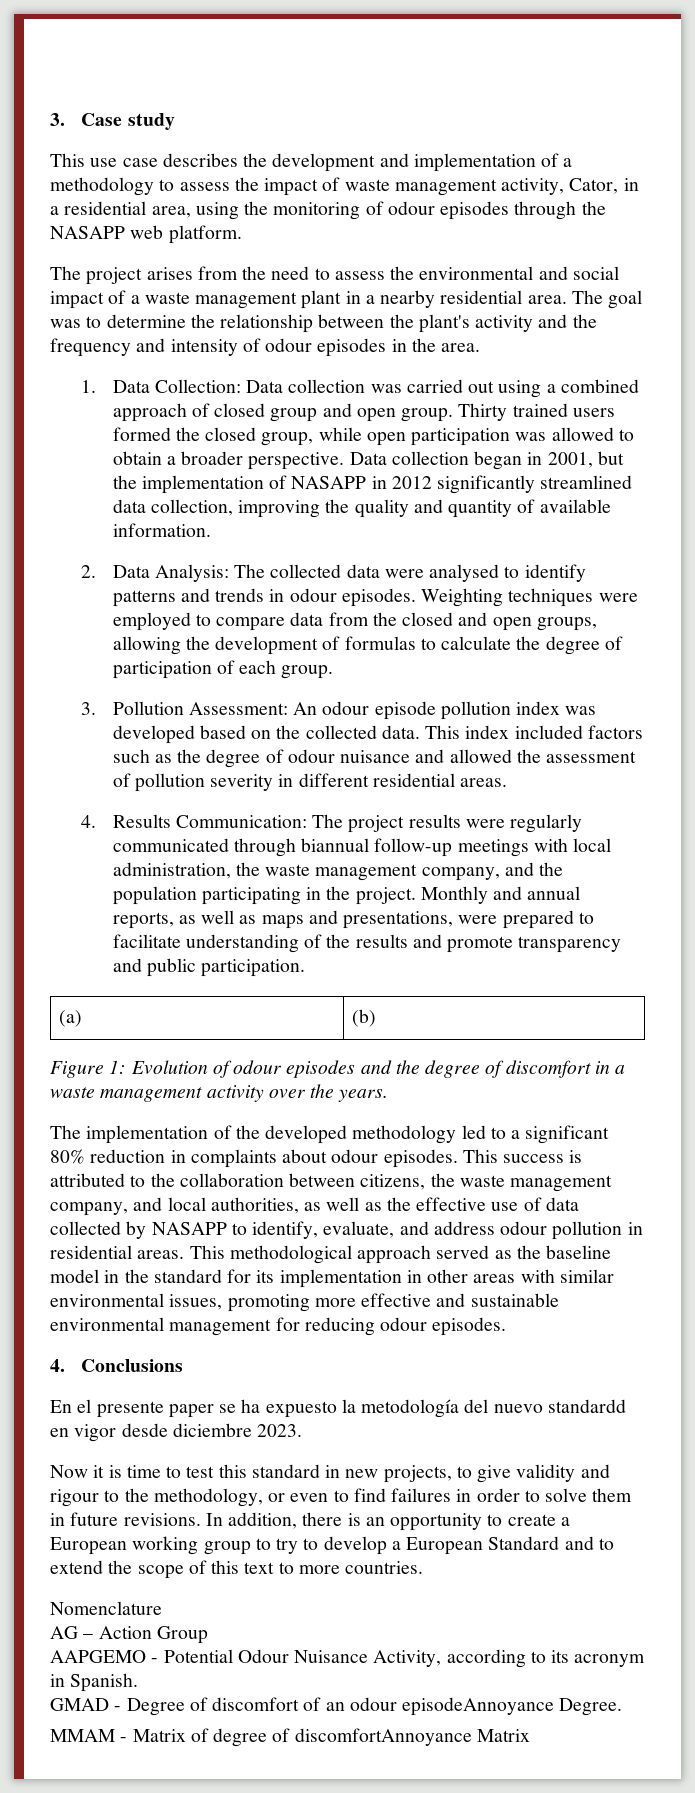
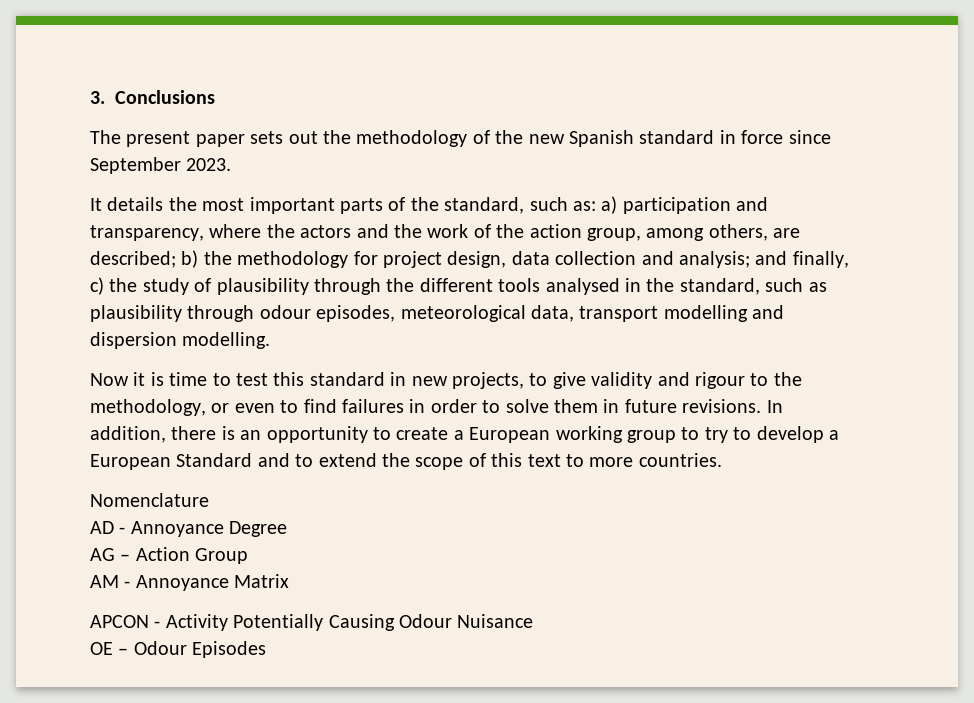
- 3. Case study
- This use case describes the development and implementation of a methodology to assess the impact of waste management activity, Cator, in a residential area, using the monitoring of odour episodes through the NASAPP web platform.
- The project arises from the need to assess the environmental and social impact of a waste management plant in a nearby residential area. The goal was to determine the relationship between the plant's activity and the frequency and intensity of odour episodes in the area.
- 1. Data Collection: Data collection was carried out using a combined approach of closed group and open group. Thirty trained users formed the closed group, while open participation was allowed to obtain a broader perspective. Data collection began in 2001, but the implementation of NASAPP in 2012 significantly streamlined data collection, improving the quality and quantity of available information.
- 2. Data Analysis: The collected data were analysed to identify patterns and trends in odour episodes. Weighting techniques were employed to compare data from the closed and open groups, allowing the development of formulas to calculate the degree of participation of each group.
- 3. Pollution Assessment: An odour episode pollution index was developed based on the collected data. This index included factors such as the degree of odour nuisance and allowed the assessment of pollution severity in different residential areas.
- 4. Results Communication: The project results were regularly communicated through biannual follow-up meetings with local administration, the waste management company, and the population participating in the project. Monthly and annual reports, as well as maps and presentations, were prepared to facilitate understanding of the results and promote transparency and public participation.
- (a) | (b)
- Figure 1: Evolution of odour episodes and the degree of discomfort in a waste management activity over the years.
- The implementation of the developed methodology led to a significant 80% reduction in complaints about odour episodes. This success is attributed to the collaboration between citizens, the waste management company, and local authorities, as well as the effective use of data collected by NASAPP to identify, evaluate, and address odour pollution in residential areas. This methodological approach served as the baseline model in the standard for its implementation in other areas with similar environmental issues, promoting more effective and sustainable environmental management for reducing odour episodes.
- 4. Conclusions
- En el presente paper se ha expuesto la metodología del nuevo standardd en vigor desde diciembre 2023.
+ 3. Conclusions
+ The present paper sets out the methodology of the new Spanish standard in force since September 2023.
+ It details the most important parts of the standard, such as: a) participation and transparency, where the actors and the work of the action group, among others, are described; b) the methodology for project design, data collection and analysis; and finally, c) the study of plausibility through the different tools analysed in the standard, such as plausibility through odour episodes, meteorological data, transport modelling and dispersion modelling.
+ AD - Annoyance Degree
- AAPGEMO - Potential Odour Nuisance Activity, according to its acronym in Spanish.
- GMAD - Degree of discomfort of an odour episodeAnnoyance Degree.
- MMAM - Matrix of degree of discomfortAnnoyance Matrix
+ AM - Annoyance Matrix
+ APCON - Activity Potentially Causing Odour Nuisance
+ OE – Odour Episodes

